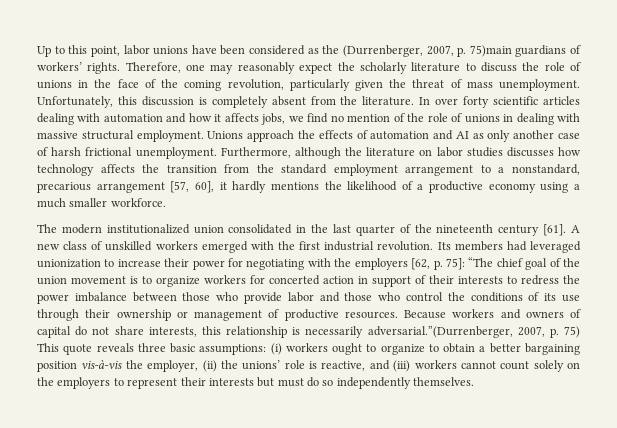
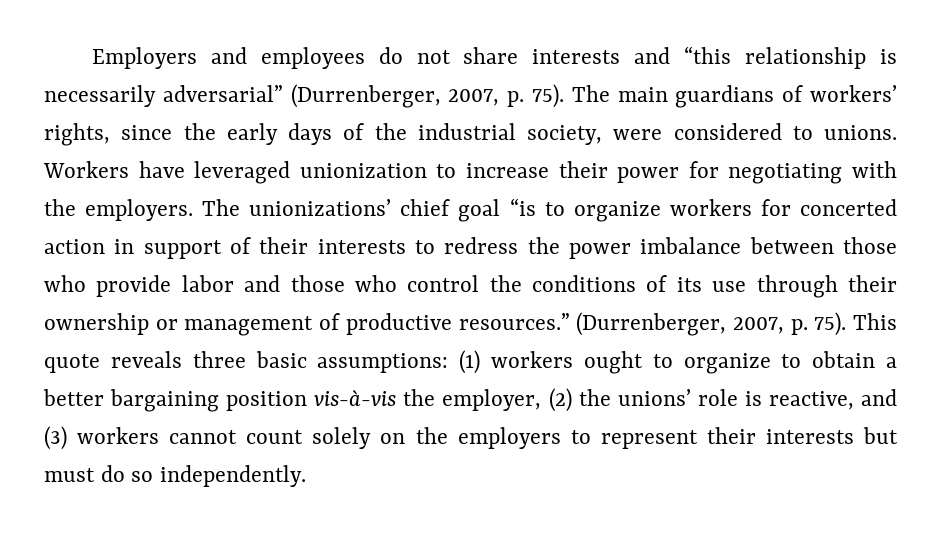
- Up to this point, labor unions have been considered as the (Durrenberger, 2007, p. 75)main guardians of workers’ rights. Therefore, one may reasonably expect the scholarly literature to discuss the role of unions in the face of the coming revolution, particularly given the threat of mass unemployment. Unfortunately, this discussion is completely absent from the literature. In over forty scientific articles dealing with automation and how it affects jobs, we find no mention of the role of unions in dealing with massive structural employment. Unions approach the effects of automation and AI as only another case of harsh frictional unemployment. Furthermore, although the literature on labor studies discusses how technology affects the transition from the standard employment arrangement to a nonstandard, precarious arrangement [57, 60], it hardly mentions the likelihood of a productive economy using a much smaller workforce.
- The modern institutionalized union consolidated in the last quarter of the nineteenth century [61]. A new class of unskilled workers emerged with the first industrial revolution. Its members had leveraged unionization to increase their power for negotiating with the employers [62, p. 75]: “The chief goal of the union movement is to organize workers for concerted action in support of their interests to redress the power imbalance between those who provide labor and those who control the conditions of its use through their ownership or management of productive resources. Because workers and owners of capital do not share interests, this relationship is necessarily adversarial.”(Durrenberger, 2007, p. 75) This quote reveals three basic assumptions:
+ Employers and employees do not share interests and “this relationship is necessarily adversarial” (Durrenberger, 2007, p. 75). The main guardians of workers’ rights, since the early days of the industrial society, were considered to unions. Workers have leveraged unionization to increase their power for negotiating with the employers. The unionizations’ chief goal “is to organize workers for concerted action in support of their interests to redress the power imbalance between those who provide labor and those who control the conditions of its use through their ownership or management of productive resources.” (Durrenberger, 2007, p. 75). This quote reveals three basic assumptions:
- (i) workers ought to organize to obtain a better bargaining position vis-à-vis the employer, (ii) the unions’ role is reactive, and (iii) workers cannot count solely on the employers to represent their interests but must do so independently themselves.
+ (1) workers ought to organize to obtain a better bargaining position vis-à-vis the employer, (2) the unions’ role is reactive, and (3) workers cannot count solely on the employers to represent their interests but must do so independently.

